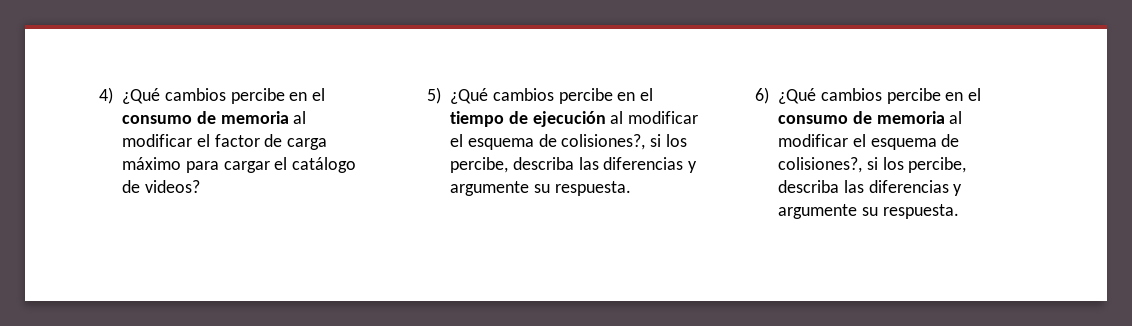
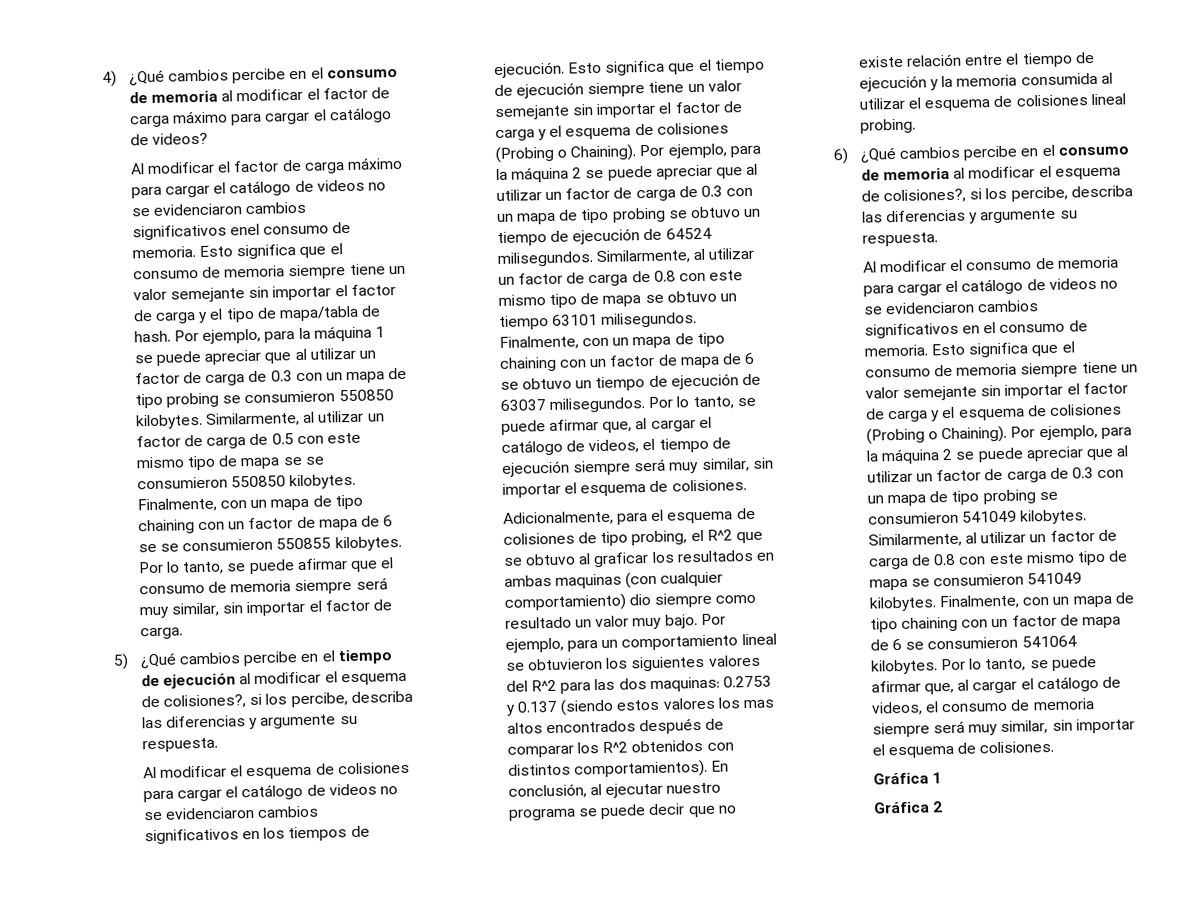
+ Al modificar el factor de carga máximo para cargar el catálogo de videos no se evidenciaron cambios significativos enel consumo de memoria. Esto significa que el consumo de memoria siempre tiene un valor semejante sin importar el factor de carga y el tipo de mapa/tabla de hash. Por ejemplo, para la máquina 1 se puede apreciar que al utilizar un factor de carga de 0.3 con un mapa de tipo probing se consumieron 550850 kilobytes. Similarmente, al utilizar un factor de carga de 0.5 con este mismo tipo de mapa se se consumieron 550850 kilobytes. Finalmente, con un mapa de tipo chaining con un factor de mapa de 6 se se consumieron 550855 kilobytes. Por lo tanto, se puede afirmar que el consumo de memoria siempre será muy similar, sin importar el factor de carga.
+ Al modificar el esquema de colisiones para cargar el catálogo de videos no se evidenciaron cambios significativos en los tiempos de ejecución. Esto significa que el tiempo de ejecución siempre tiene un valor semejante sin importar el factor de carga y el esquema de colisiones (Probing o Chaining). Por ejemplo, para la máquina 2 se puede apreciar que al utilizar un factor de carga de 0.3 con un mapa de tipo probing se obtuvo un tiempo de ejecución de 64524 milisegundos. Similarmente, al utilizar un factor de carga de 0.8 con este mismo tipo de mapa se obtuvo un tiempo 63101 milisegundos. Finalmente, con un mapa de tipo chaining con un factor de mapa de 6 se obtuvo un tiempo de ejecución de 63037 milisegundos. Por lo tanto, se puede afirmar que, al cargar el catálogo de videos, el tiempo de ejecución siempre será muy similar, sin importar el esquema de colisiones.
+ Adicionalmente, para el esquema de colisiones de tipo probing, el R^2 que se obtuvo al graficar los resultados en ambas maquinas (con cualquier comportamiento) dio siempre como resultado un valor muy bajo. Por ejemplo, para un comportamiento lineal se obtuvieron los siguientes valores del R^2 para las dos maquinas: 0.2753 y 0.137 (siendo estos valores los mas altos encontrados después de comparar los R^2 obtenidos con distintos comportamientos). En conclusión, al ejecutar nuestro programa se puede decir que no existe relación entre el tiempo de ejecución y la memoria consumida al utilizar el esquema de colisiones lineal probing.
+ Al modificar el consumo de memoria para cargar el catálogo de videos no se evidenciaron cambios significativos en el consumo de memoria. Esto significa que el consumo de memoria siempre tiene un valor semejante sin importar el factor de carga y el esquema de colisiones (Probing o Chaining). Por ejemplo, para la máquina 2 se puede apreciar que al utilizar un factor de carga de 0.3 con un mapa de tipo probing se consumieron 541049 kilobytes. Similarmente, al utilizar un factor de carga de 0.8 con este mismo tipo de mapa se consumieron 541049 kilobytes. Finalmente, con un mapa de tipo chaining con un factor de mapa de 6 se consumieron 541064 kilobytes. Por lo tanto, se puede afirmar que, al cargar el catálogo de videos, el consumo de memoria siempre será muy similar, sin importar el esquema de colisiones.
+ Gráfica 1
+ Gráfica 2

